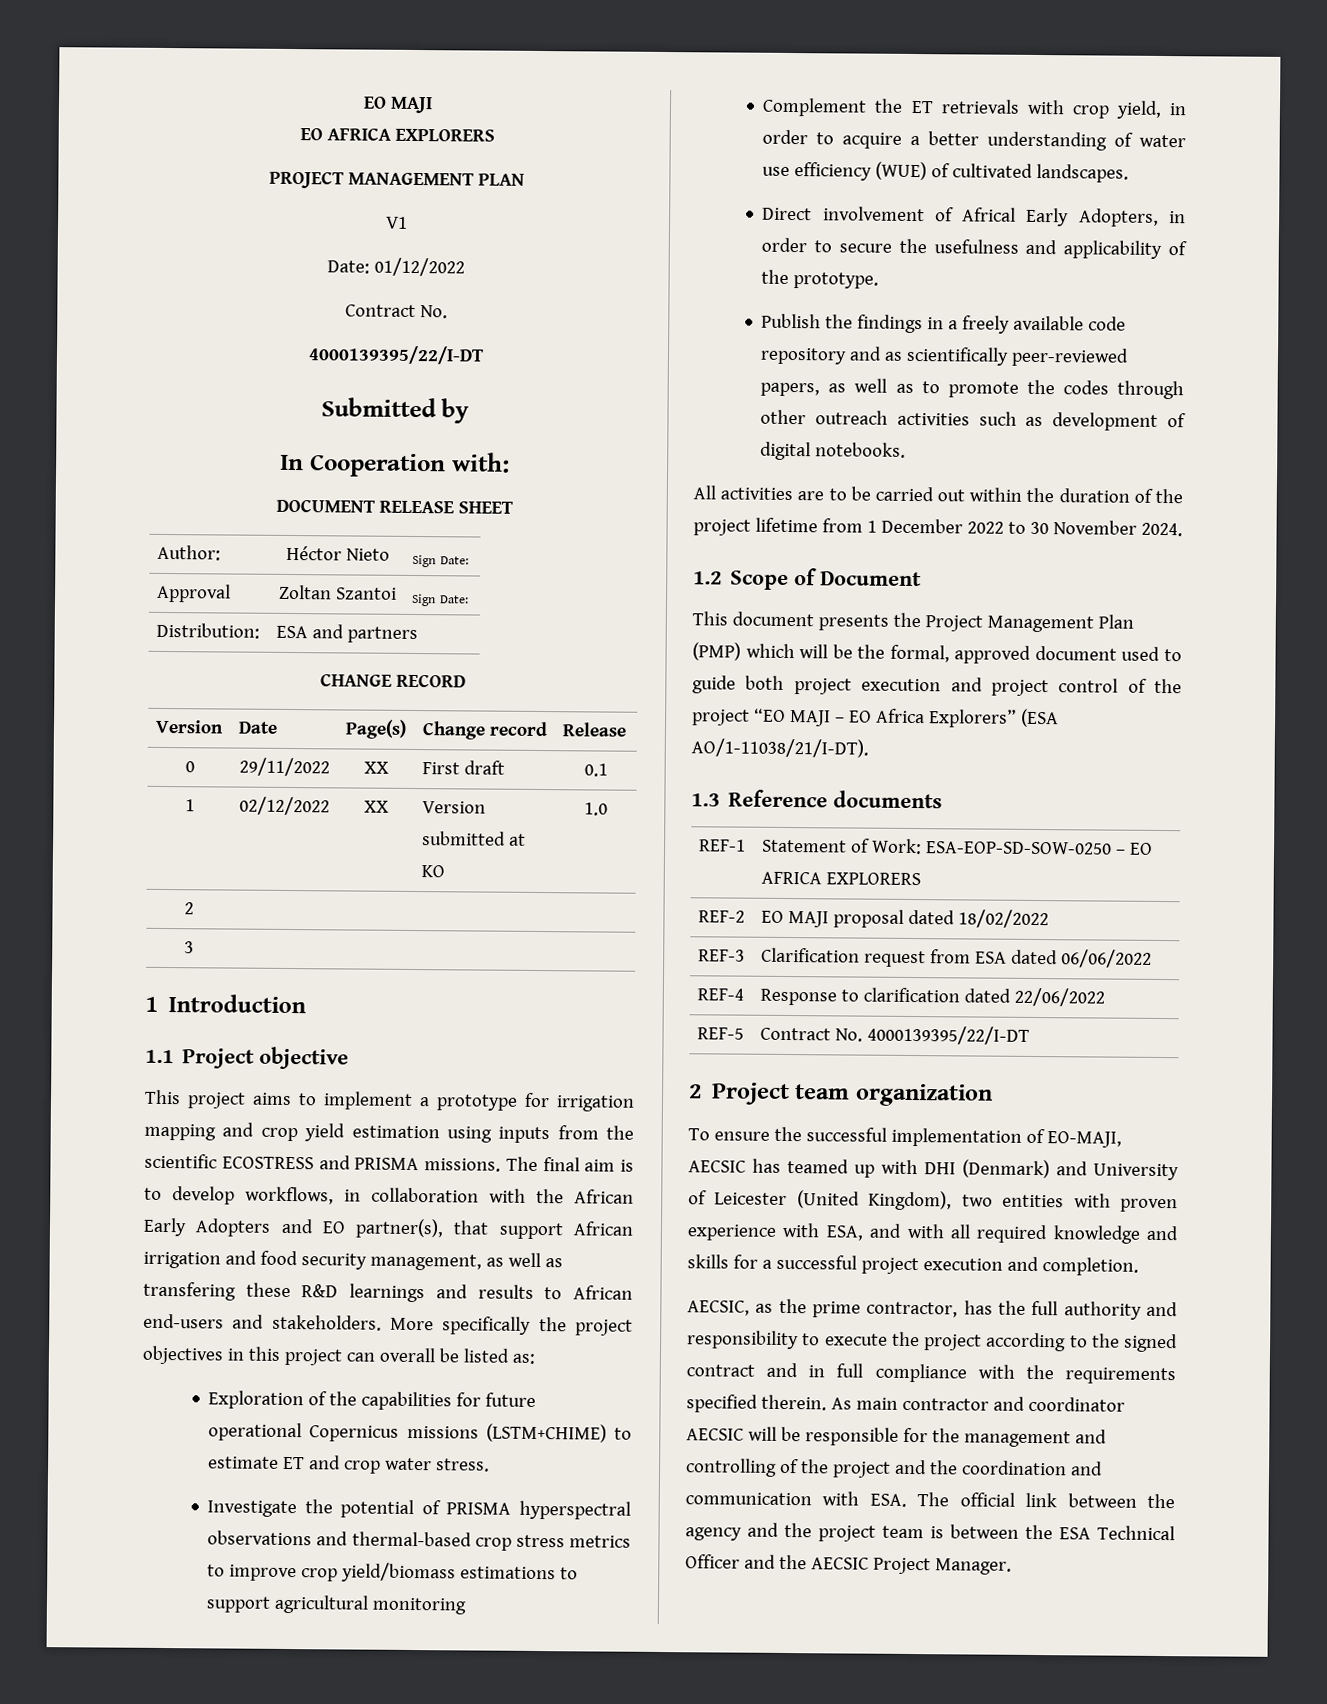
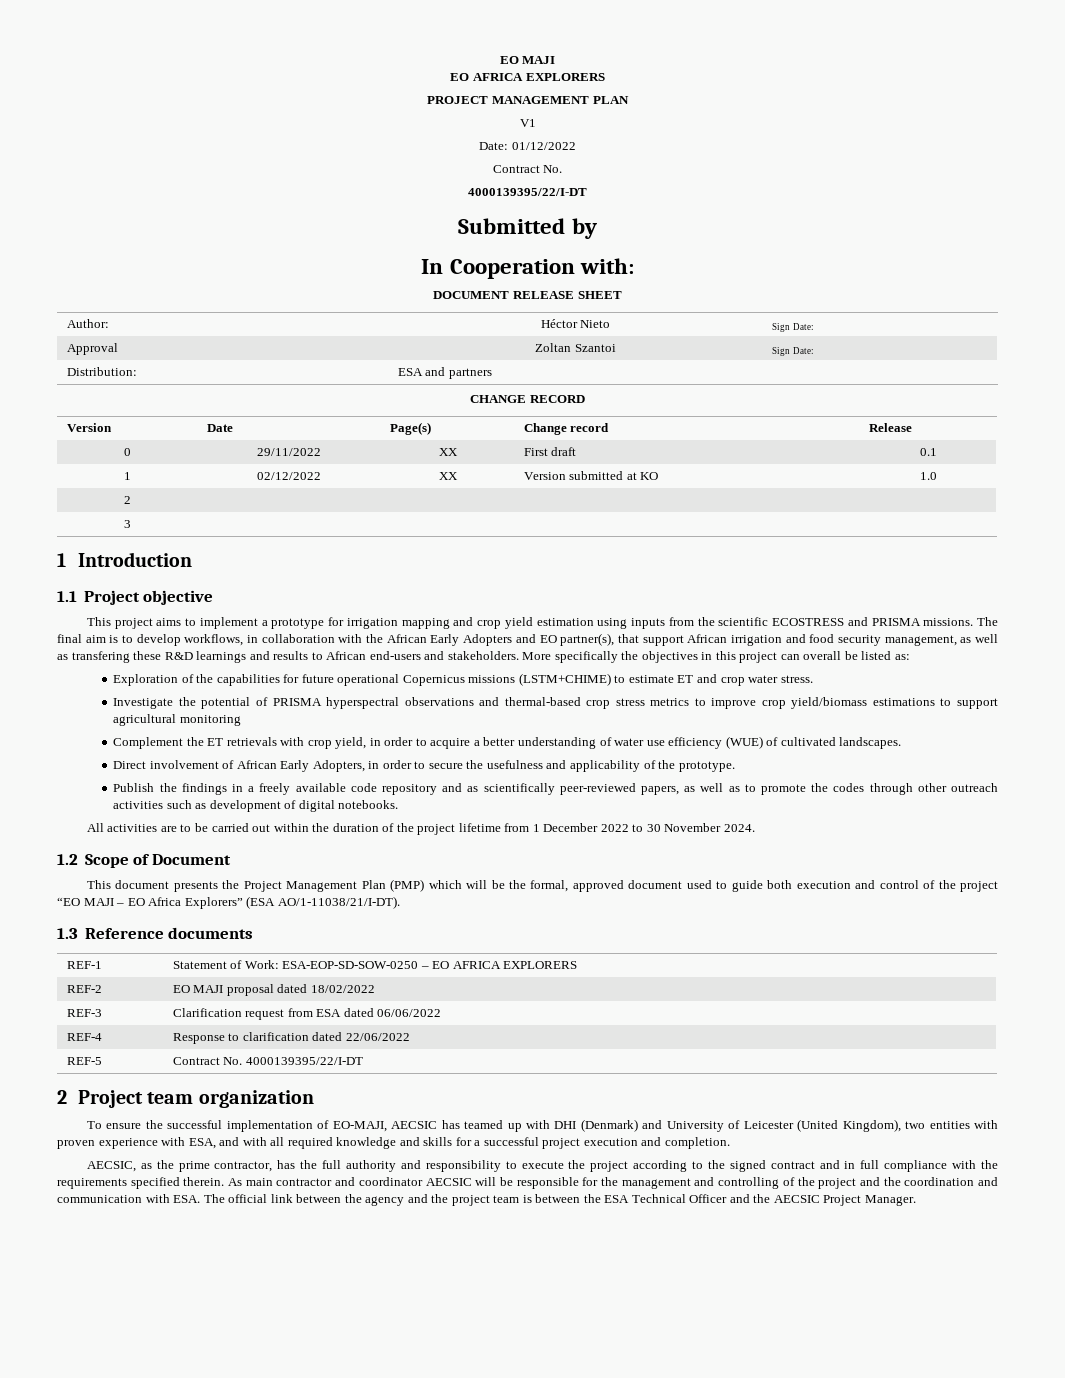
- More specifically the project objectives in this project can overall be listed as:
+ More specifically the objectives in this project can overall be listed as:
- Direct involvement of Africal Early Adopters, in order to secure the usefulness and applicability of the prototype.
+ Direct involvement of African Early Adopters, in order to secure the usefulness and applicability of the prototype.
- This document presents the Project Management Plan (PMP) which will be the formal, approved document used to guide both project execution and project control of the project “EO MAJI – EO Africa Explorers” (ESA AO/1-11038/21/I-DT).
+ This document presents the Project Management Plan (PMP) which will be the formal, approved document used to guide both execution and control of the project “EO MAJI – EO Africa Explorers” (ESA AO/1-11038/21/I-DT).

